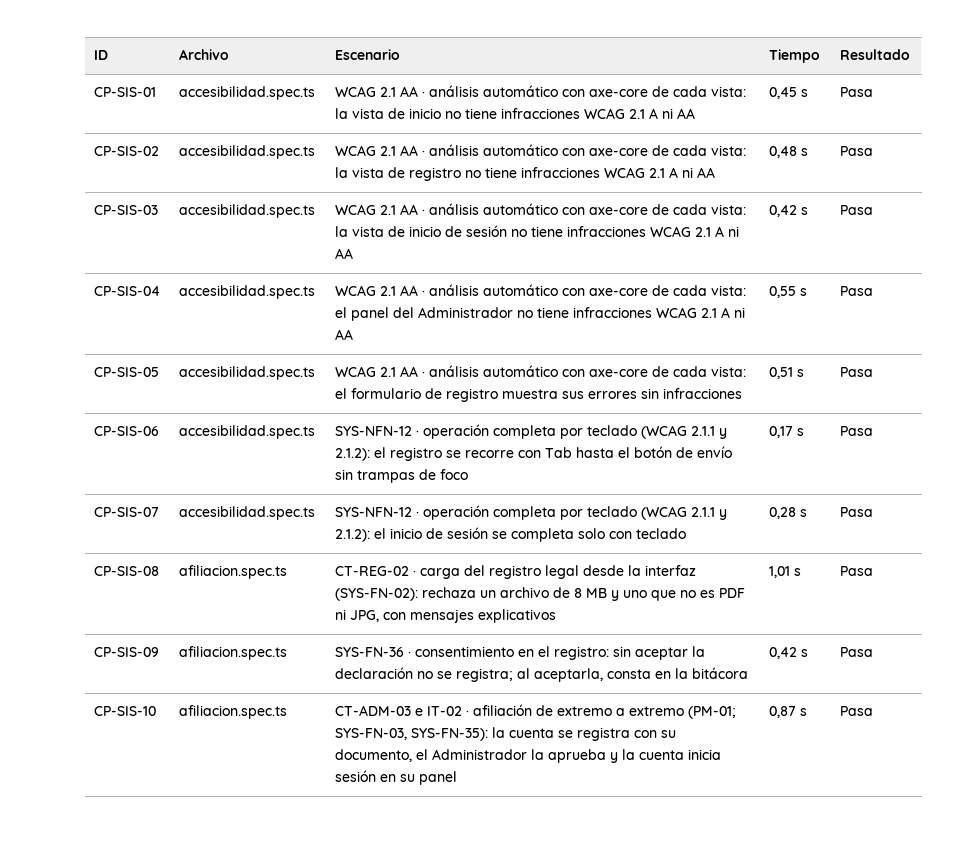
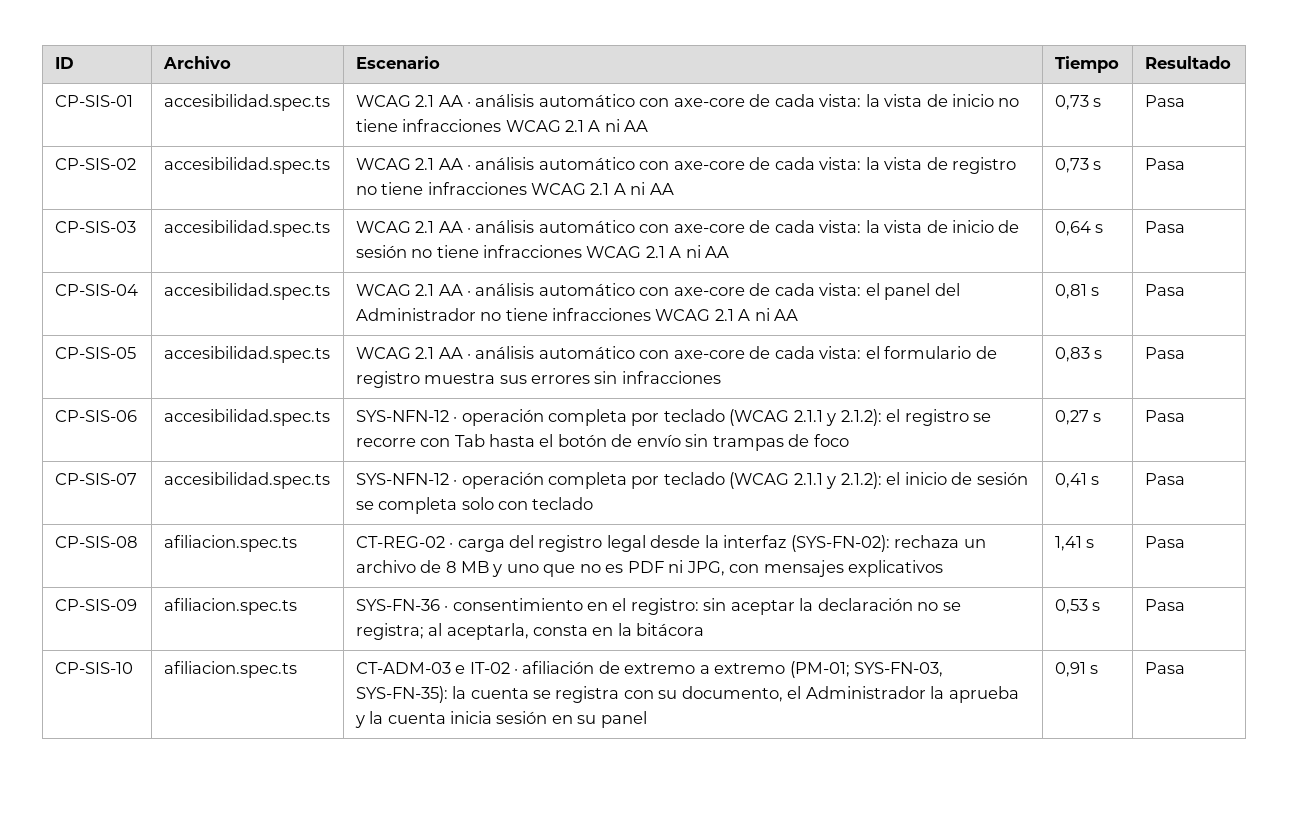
- CP-SIS-01 | accesibilidad.spec.ts | WCAG 2.1 AA · análisis automático con axe-core de cada vista: la vista de inicio no tiene infracciones WCAG 2.1 A ni AA | 0,45 s | Pasa
+ CP-SIS-01 | accesibilidad.spec.ts | WCAG 2.1 AA · análisis automático con axe-core de cada vista: la vista de inicio no tiene infracciones WCAG 2.1 A ni AA | 0,73 s | Pasa
- CP-SIS-02 | accesibilidad.spec.ts | WCAG 2.1 AA · análisis automático con axe-core de cada vista: la vista de registro no tiene infracciones WCAG 2.1 A ni AA | 0,48 s | Pasa
+ CP-SIS-02 | accesibilidad.spec.ts | WCAG 2.1 AA · análisis automático con axe-core de cada vista: la vista de registro no tiene infracciones WCAG 2.1 A ni AA | 0,73 s | Pasa
- CP-SIS-03 | accesibilidad.spec.ts | WCAG 2.1 AA · análisis automático con axe-core de cada vista: la vista de inicio de sesión no tiene infracciones WCAG 2.1 A ni AA | 0,42 s | Pasa
+ CP-SIS-03 | accesibilidad.spec.ts | WCAG 2.1 AA · análisis automático con axe-core de cada vista: la vista de inicio de sesión no tiene infracciones WCAG 2.1 A ni AA | 0,64 s | Pasa
- CP-SIS-04 | accesibilidad.spec.ts | WCAG 2.1 AA · análisis automático con axe-core de cada vista: el panel del Administrador no tiene infracciones WCAG 2.1 A ni AA | 0,55 s | Pasa
+ CP-SIS-04 | accesibilidad.spec.ts | WCAG 2.1 AA · análisis automático con axe-core de cada vista: el panel del Administrador no tiene infracciones WCAG 2.1 A ni AA | 0,81 s | Pasa
- CP-SIS-05 | accesibilidad.spec.ts | WCAG 2.1 AA · análisis automático con axe-core de cada vista: el formulario de registro muestra sus errores sin infracciones | 0,51 s | Pasa
+ CP-SIS-05 | accesibilidad.spec.ts | WCAG 2.1 AA · análisis automático con axe-core de cada vista: el formulario de registro muestra sus errores sin infracciones | 0,83 s | Pasa
- CP-SIS-06 | accesibilidad.spec.ts | SYS-NFN-12 · operación completa por teclado (WCAG 2.1.1 y 2.1.2): el registro se recorre con Tab hasta el botón de envío sin trampas de foco | 0,17 s | Pasa
+ CP-SIS-06 | accesibilidad.spec.ts | SYS-NFN-12 · operación completa por teclado (WCAG 2.1.1 y 2.1.2): el registro se recorre con Tab hasta el botón de envío sin trampas de foco | 0,27 s | Pasa
- CP-SIS-07 | accesibilidad.spec.ts | SYS-NFN-12 · operación completa por teclado (WCAG 2.1.1 y 2.1.2): el inicio de sesión se completa solo con teclado | 0,28 s | Pasa
+ CP-SIS-07 | accesibilidad.spec.ts | SYS-NFN-12 · operación completa por teclado (WCAG 2.1.1 y 2.1.2): el inicio de sesión se completa solo con teclado | 0,41 s | Pasa
- CP-SIS-08 | afiliacion.spec.ts | CT-REG-02 · carga del registro legal desde la interfaz (SYS-FN-02): rechaza un archivo de 8 MB y uno que no es PDF ni JPG, con mensajes explicativos | 1,01 s | Pasa
+ CP-SIS-08 | afiliacion.spec.ts | CT-REG-02 · carga del registro legal desde la interfaz (SYS-FN-02): rechaza un archivo de 8 MB y uno que no es PDF ni JPG, con mensajes explicativos | 1,41 s | Pasa
- CP-SIS-09 | afiliacion.spec.ts | SYS-FN-36 · consentimiento en el registro: sin aceptar la declaración no se registra; al aceptarla, consta en la bitácora | 0,42 s | Pasa
+ CP-SIS-09 | afiliacion.spec.ts | SYS-FN-36 · consentimiento en el registro: sin aceptar la declaración no se registra; al aceptarla, consta en la bitácora | 0,53 s | Pasa
- CP-SIS-10 | afiliacion.spec.ts | CT-ADM-03 e IT-02 · afiliación de extremo a extremo (PM-01; SYS-FN-03, SYS-FN-35): la cuenta se registra con su documento, el Administrador la aprueba y la cuenta inicia sesión en su panel | 0,87 s | Pasa
+ CP-SIS-10 | afiliacion.spec.ts | CT-ADM-03 e IT-02 · afiliación de extremo a extremo (PM-01; SYS-FN-03, SYS-FN-35): la cuenta se registra con su documento, el Administrador la aprueba y la cuenta inicia sesión en su panel | 0,91 s | Pasa

